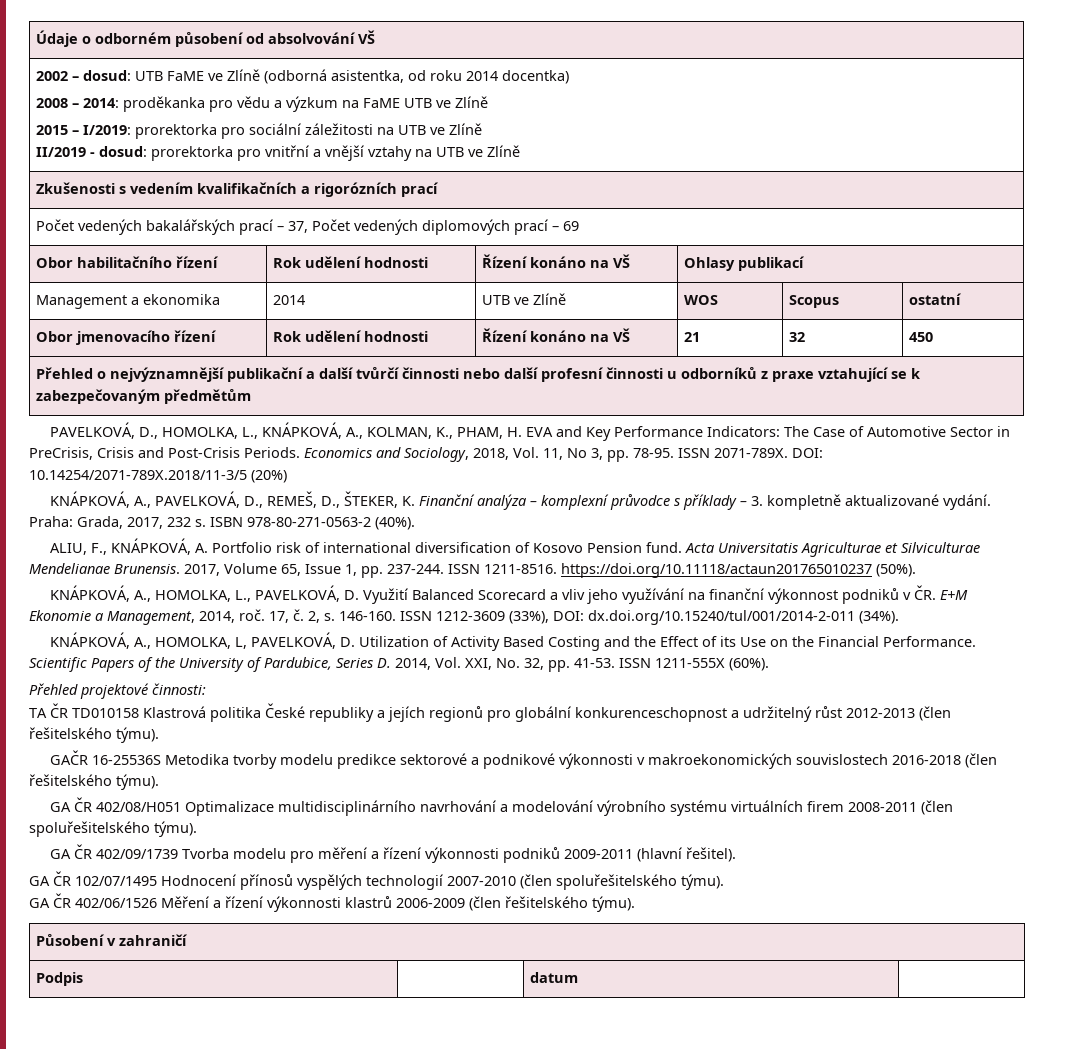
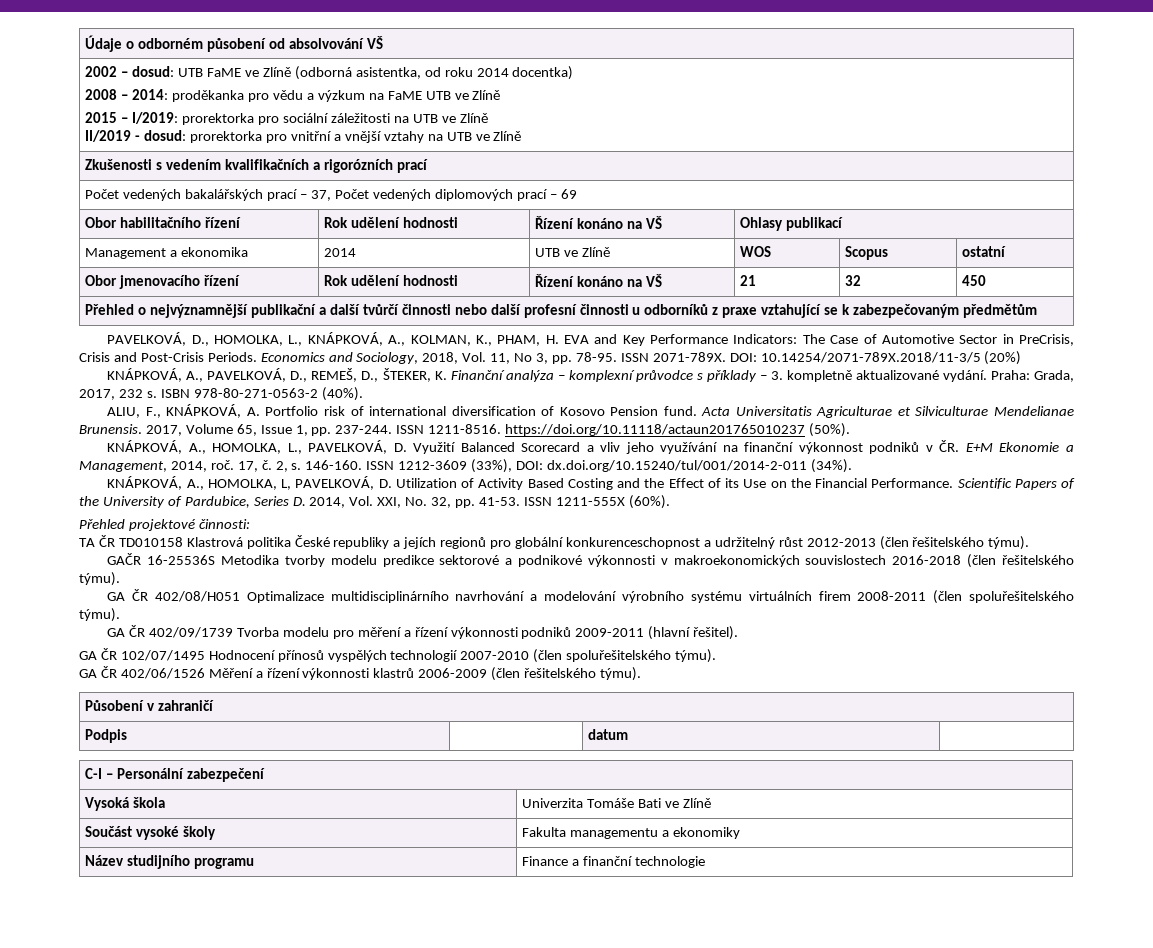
+ C-I – Personální zabezpečení
+ Vysoká škola | Univerzita Tomáše Bati ve Zlíně
+ Součást vysoké školy | Fakulta managementu a ekonomiky
+ Název studijního programu | Finance a finanční technologie

